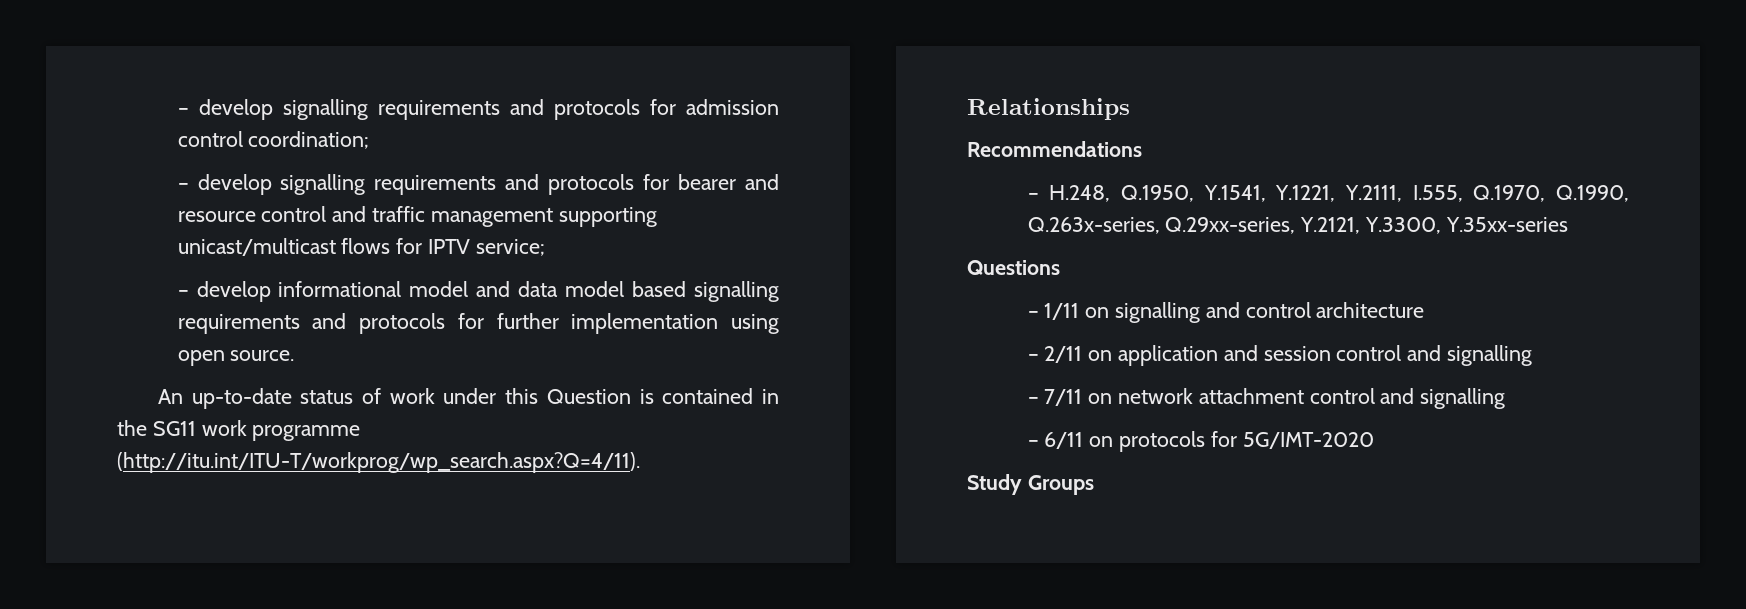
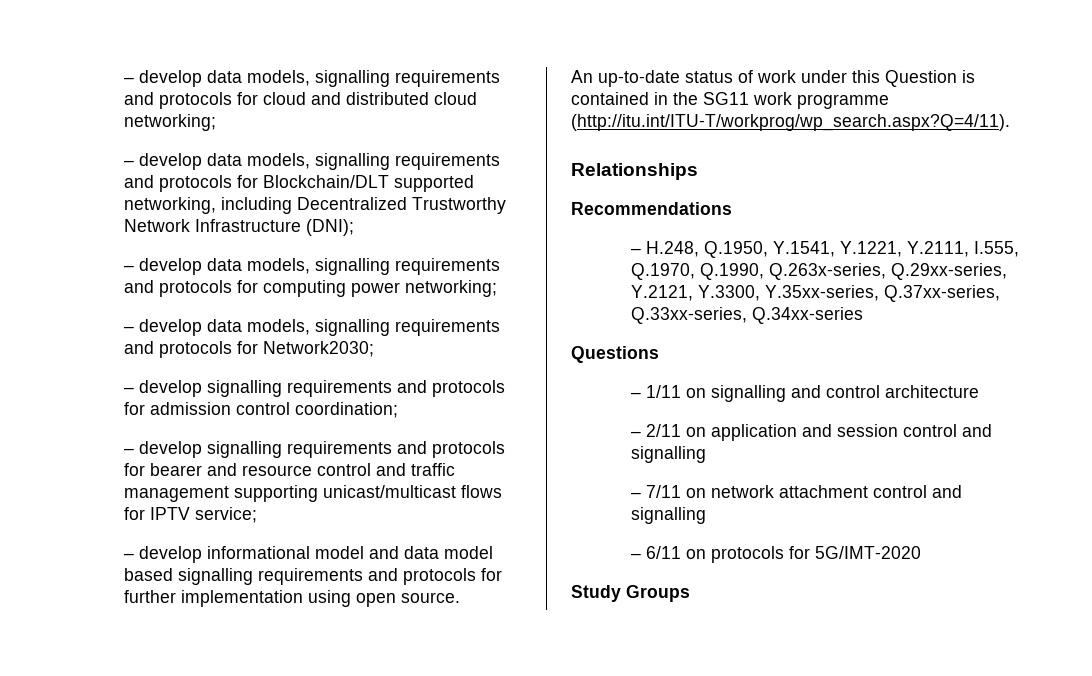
+ – develop data models, signalling requirements and protocols for cloud and distributed cloud networking;
+ – develop data models, signalling requirements and protocols for Blockchain/DLT supported networking, including Decentralized Trustworthy Network Infrastructure (DNI);
+ – develop data models, signalling requirements and protocols for computing power networking;
+ – develop data models, signalling requirements and protocols for Network2030;
- – H.248, Q.1950, Y.1541, Y.1221, Y.2111, I.555, Q.1970, Q.1990, Q.263x-series, Q.29xx-series, Y.2121, Y.3300, Y.35xx-series
+ – H.248, Q.1950, Y.1541, Y.1221, Y.2111, I.555, Q.1970, Q.1990, Q.263x-series, Q.29xx-series, Y.2121, Y.3300, Y.35xx-series, Q.37xx-series, Q.33xx-series, Q.34xx-series

